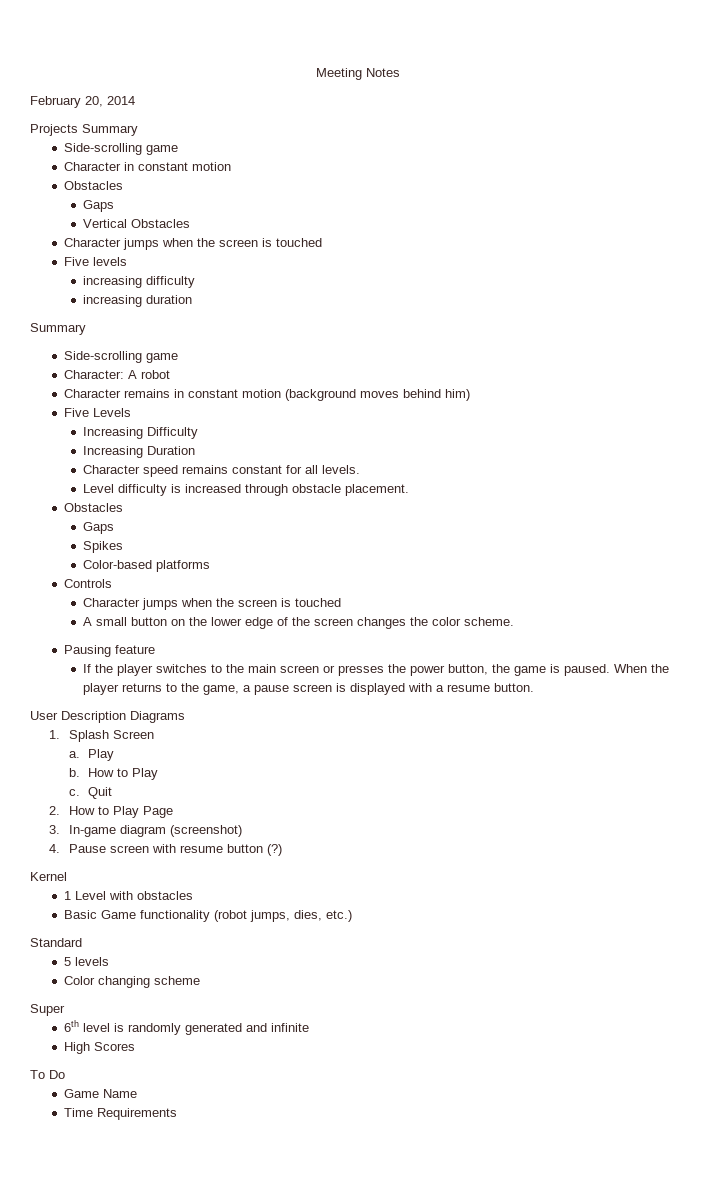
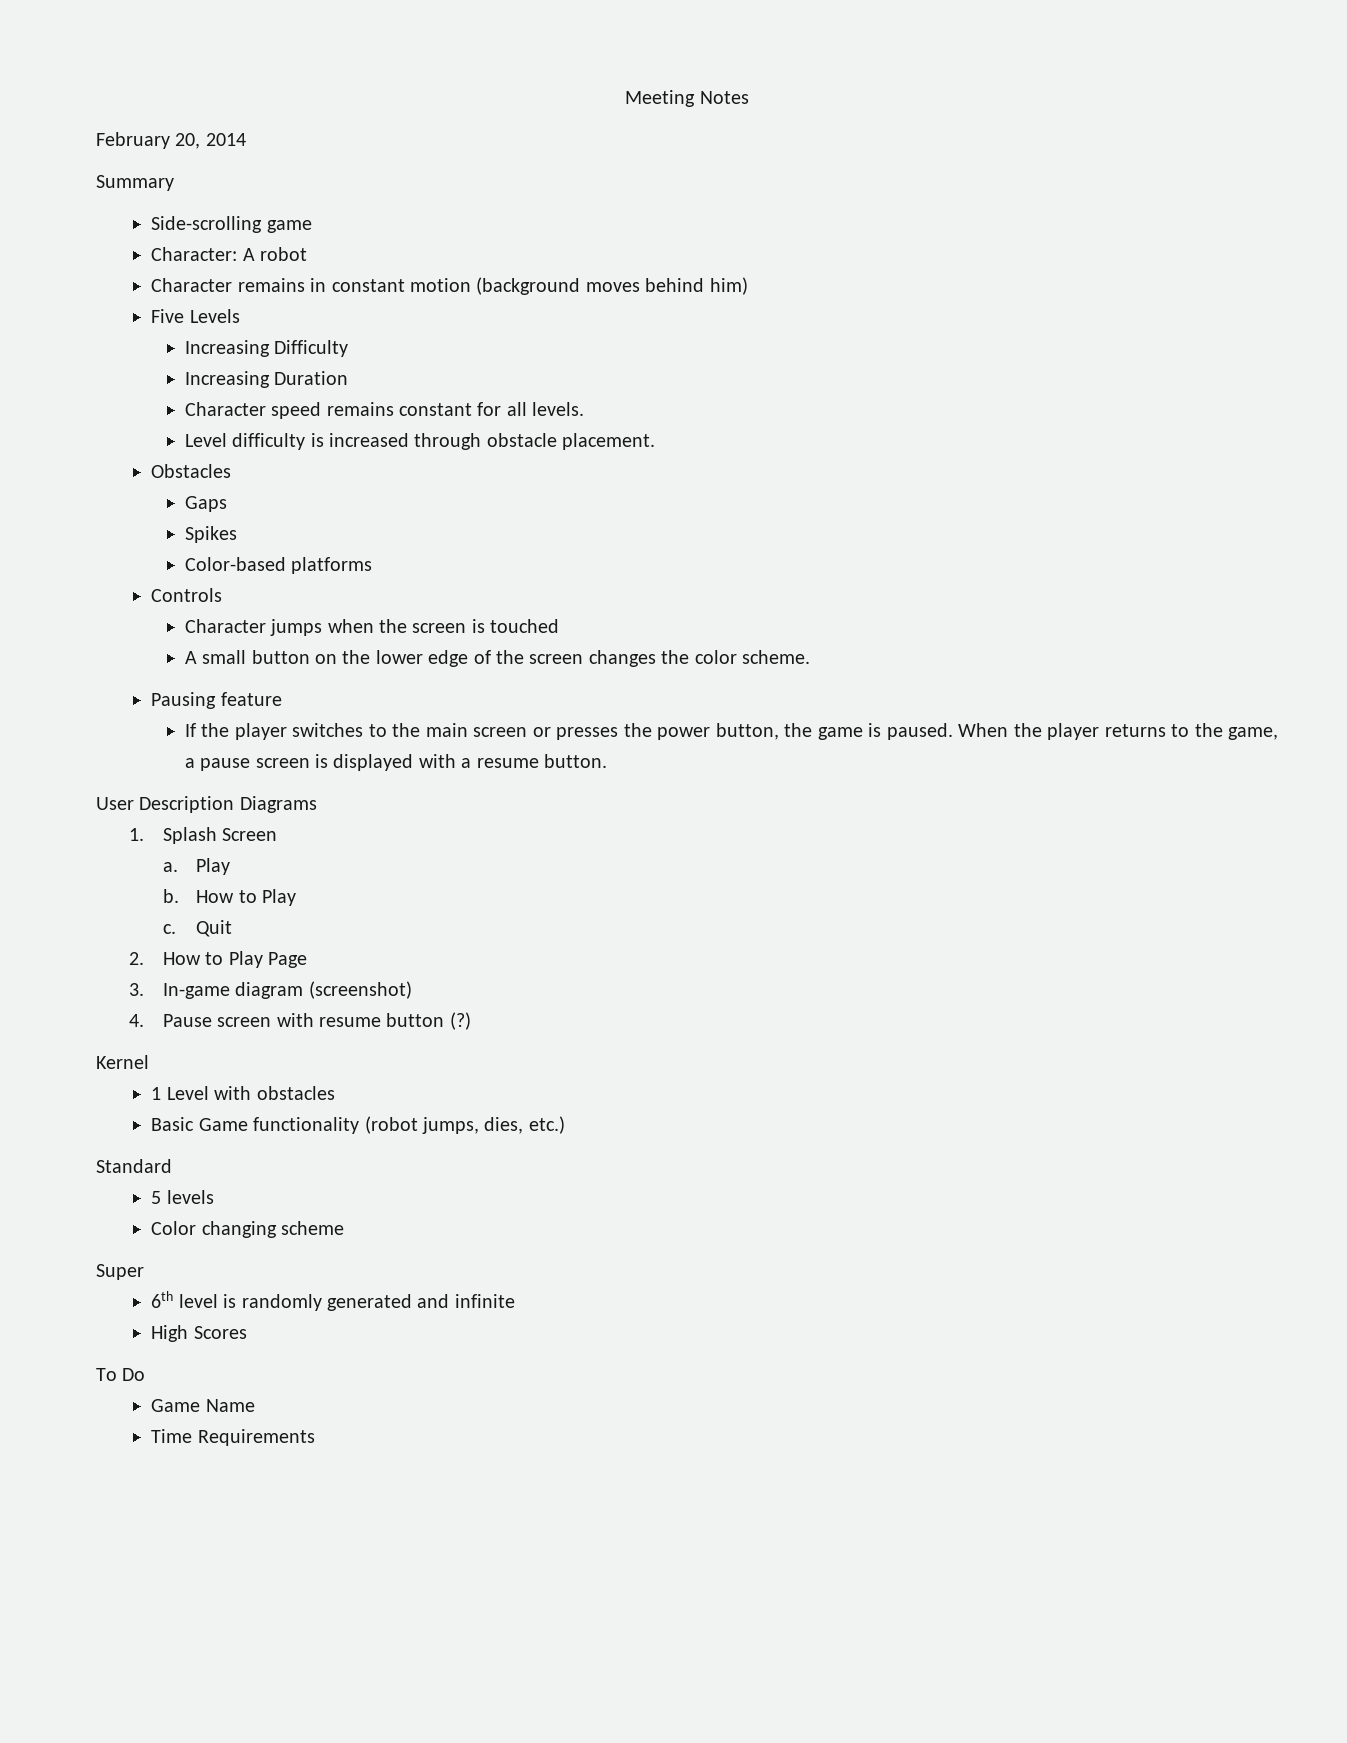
- Projects Summary
- Side-scrolling game
- Character in constant motion
- Obstacles
- Gaps
- Vertical Obstacles
- Character jumps when the screen is touched
- Five levels
- increasing difficulty
- increasing duration

